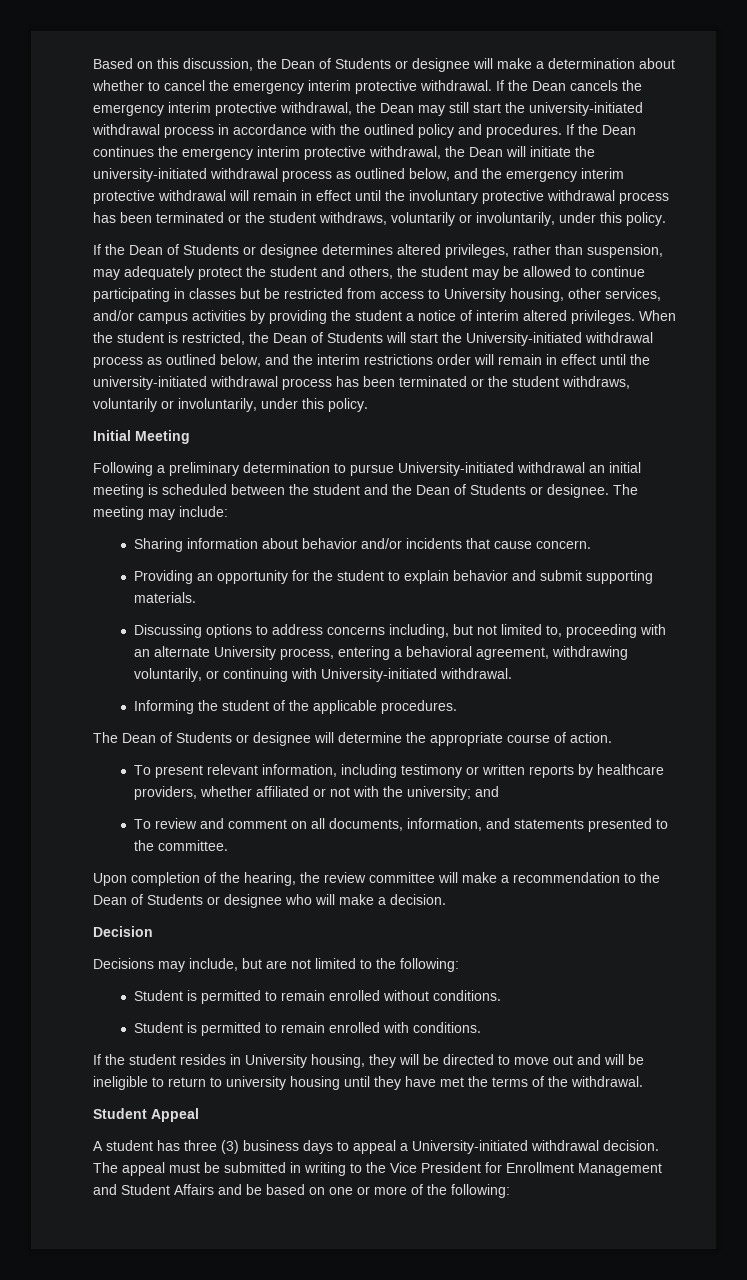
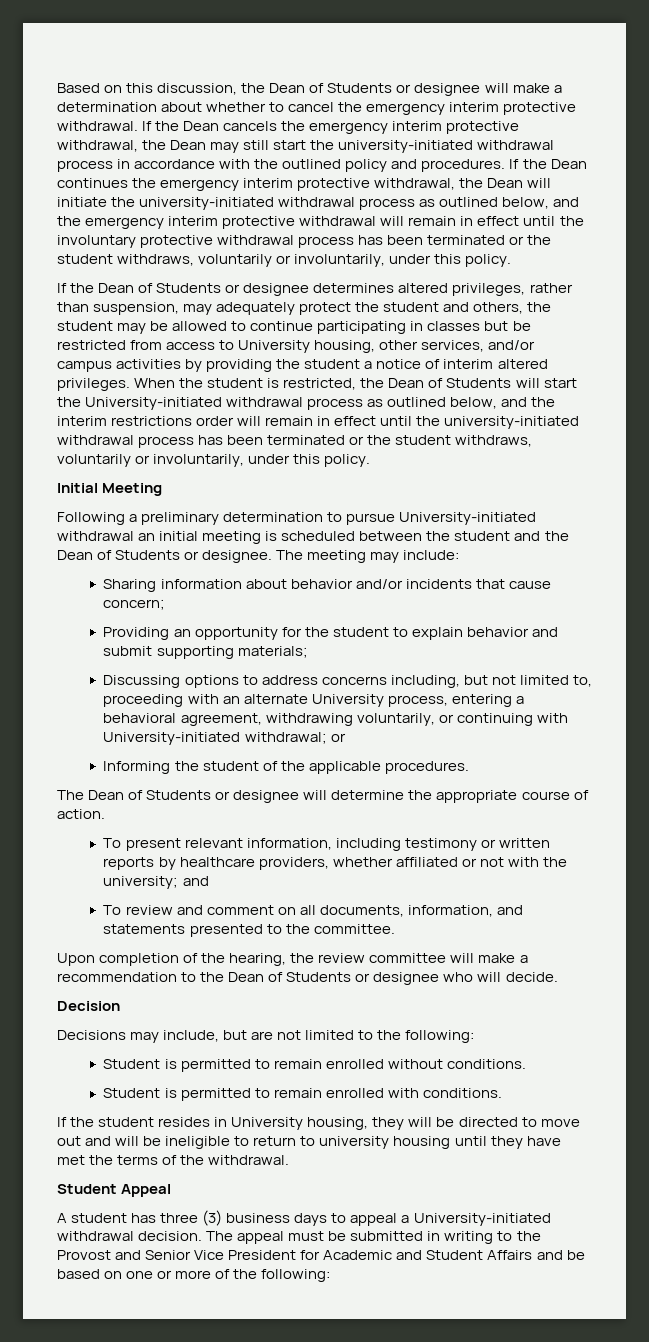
- Sharing information about behavior and/or incidents that cause concern.
+ Sharing information about behavior and/or incidents that cause concern;
- Providing an opportunity for the student to explain behavior and submit supporting materials.
+ Providing an opportunity for the student to explain behavior and submit supporting materials;
- Discussing options to address concerns including, but not limited to, proceeding with an alternate University process, entering a behavioral agreement, withdrawing voluntarily, or continuing with University-initiated withdrawal.
+ Discussing options to address concerns including, but not limited to, proceeding with an alternate University process, entering a behavioral agreement, withdrawing voluntarily, or continuing with University-initiated withdrawal; or
- Upon completion of the hearing, the review committee will make a recommendation to the Dean of Students or designee who will make a decision.
+ Upon completion of the hearing, the review committee will make a recommendation to the Dean of Students or designee who will decide.
- The appeal must be submitted in writing to the Vice President for Enrollment Management and Student Affairs and be based on one or more of the following:
+ The appeal must be submitted in writing to the Provost and Senior Vice President for Academic and Student Affairs and be based on one or more of the following:

